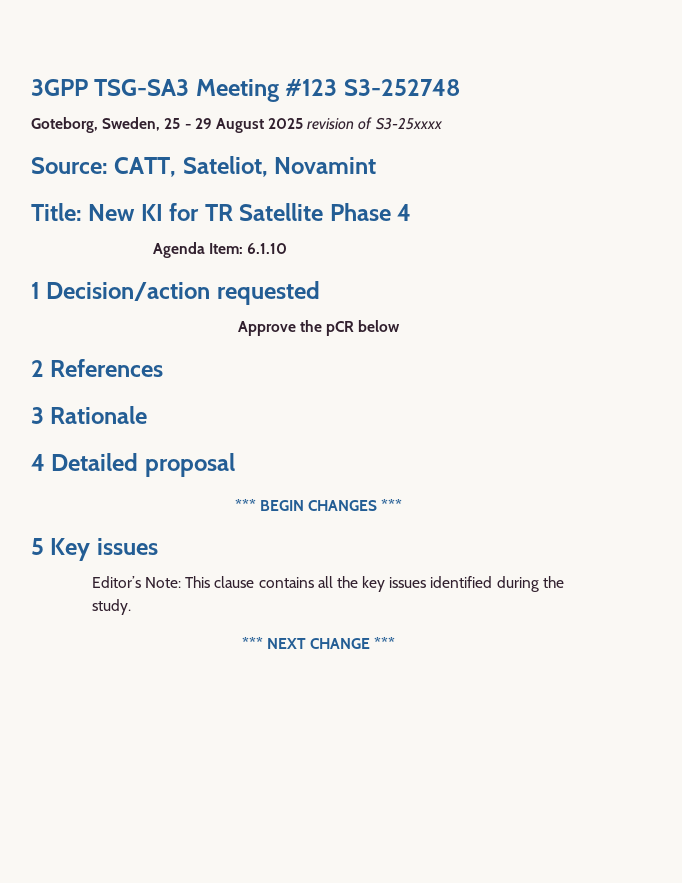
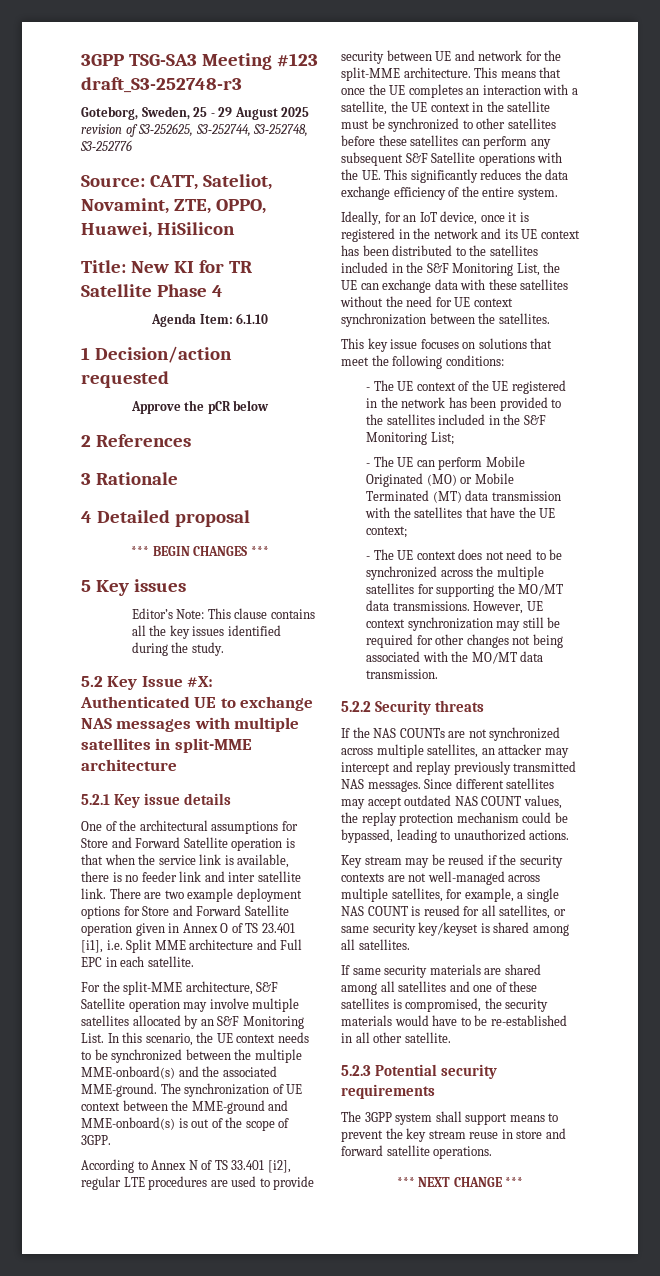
- 3GPP TSG-SA3 Meeting #123 S3-252748
+ 3GPP TSG-SA3 Meeting #123 draft_S3-252748-r3
- Goteborg, Sweden, 25 - 29 August 2025 revision of S3-25xxxx
+ Goteborg, Sweden, 25 - 29 August 2025 revision of S3‑252625, S3‑252744, S3‑252748, S3‑252776
- Source: CATT, Sateliot, Novamint
+ Source: CATT, Sateliot, Novamint, ZTE, OPPO, Huawei, HiSilicon
+ 5.2 Key Issue #X: Authenticated UE to exchange NAS messages with multiple satellites in split-MME architecture
+ 5.2.1 Key issue details
+ One of the architectural assumptions for Store and Forward Satellite operation is that when the service link is available, there is no feeder link and inter satellite link. There are two example deployment options for Store and Forward Satellite operation given in Annex O of TS 23.401 [i1], i.e. Split MME architecture and Full EPC in each satellite.
+ For the split-MME architecture, S&F Satellite operation may involve multiple satellites allocated by an S&F Monitoring List. In this scenario, the UE context needs to be synchronized between the multiple MME-onboard(s) and the associated MME-ground. The synchronization of UE context between the MME-ground and MME-onboard(s) is out of the scope of 3GPP.
+ According to Annex N of TS 33.401 [i2], regular LTE procedures are used to provide security between UE and network for the split-MME architecture. This means that once the UE completes an interaction with a satellite, the UE context in the satellite must be synchronized to other satellites before these satellites can perform any subsequent S&F Satellite operations with the UE. This significantly reduces the data exchange efficiency of the entire system.
+ Ideally, for an IoT device, once it is registered in the network and its UE context has been distributed to the satellites included in the S&F Monitoring List, the UE can exchange data with these satellites without the need for UE context synchronization between the satellites.
+ This key issue focuses on solutions that meet the following conditions:
+ - The UE context of the UE registered in the network has been provided to the satellites included in the S&F Monitoring List;
+ - The UE can perform Mobile Originated (MO) or Mobile Terminated (MT) data transmission with the satellites that have the UE context;
+ - The UE context does not need to be synchronized across the multiple satellites for supporting the MO/MT data transmissions. However, UE context synchronization may still be required for other changes not being associated with the MO/MT data transmission.
+ 5.2.2 Security threats
+ If the NAS COUNTs are not synchronized across multiple satellites, an attacker may intercept and replay previously transmitted NAS messages. Since different satellites may accept outdated NAS COUNT values, the replay protection mechanism could be bypassed, leading to unauthorized actions.
+ Key stream may be reused if the security contexts are not well-managed across multiple satellites, for example, a single NAS COUNT is reused for all satellites, or same security key/keyset is shared among all satellites.
+ If same security materials are shared among all satellites and one of these satellites is compromised, the security materials would have to be re-established in all other satellite.
+ 5.2.3 Potential security requirements
+ The 3GPP system shall support means to prevent the key stream reuse in store and forward satellite operations.

